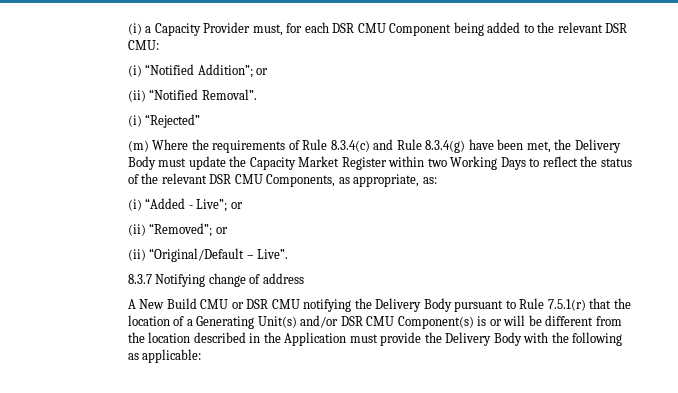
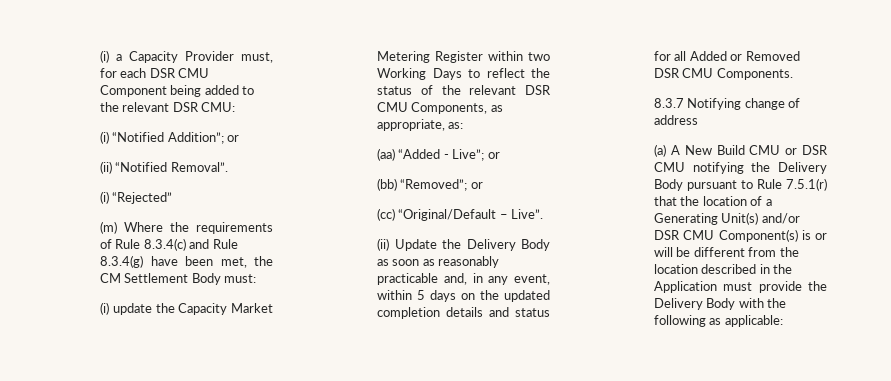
- (m) Where the requirements of Rule 8.3.4(c) and Rule 8.3.4(g) have been met, the Delivery Body must update the Capacity Market Register within two Working Days to reflect the status of the relevant DSR CMU Components, as appropriate, as:
+ (m) Where the requirements of Rule 8.3.4(c) and Rule 8.3.4(g) have been met, the CM Settlement Body must:
+ (i) update the Capacity Market Metering Register within two Working Days to reflect the status of the relevant DSR CMU Components, as appropriate, as:
- (i) “Added - Live”; or
+ (aa) “Added - Live”; or
- (ii) “Removed”; or
+ (bb) “Removed”; or
- (ii) “Original/Default – Live”.
+ (cc) “Original/Default – Live”.
+ (ii) Update the Delivery Body as soon as reasonably practicable and, in any event, within 5 days on the updated completion details and status for all Added or Removed DSR CMU Components.
- A New Build CMU or DSR CMU notifying the Delivery Body pursuant to Rule 7.5.1(r) that the location of a Generating Unit(s) and/or DSR CMU Component(s) is or will be different from the location described in the Application must provide the Delivery Body with the following as applicable:
+ (a) A New Build CMU or DSR CMU notifying the Delivery Body pursuant to Rule 7.5.1(r) that the location of a Generating Unit(s) and/or DSR CMU Component(s) is or will be different from the location described in the Application must provide the Delivery Body with the following as applicable:

